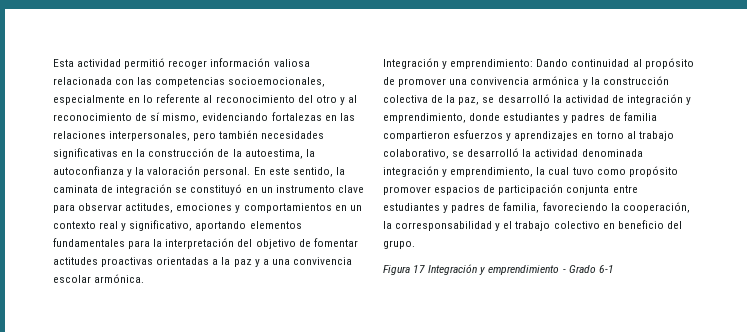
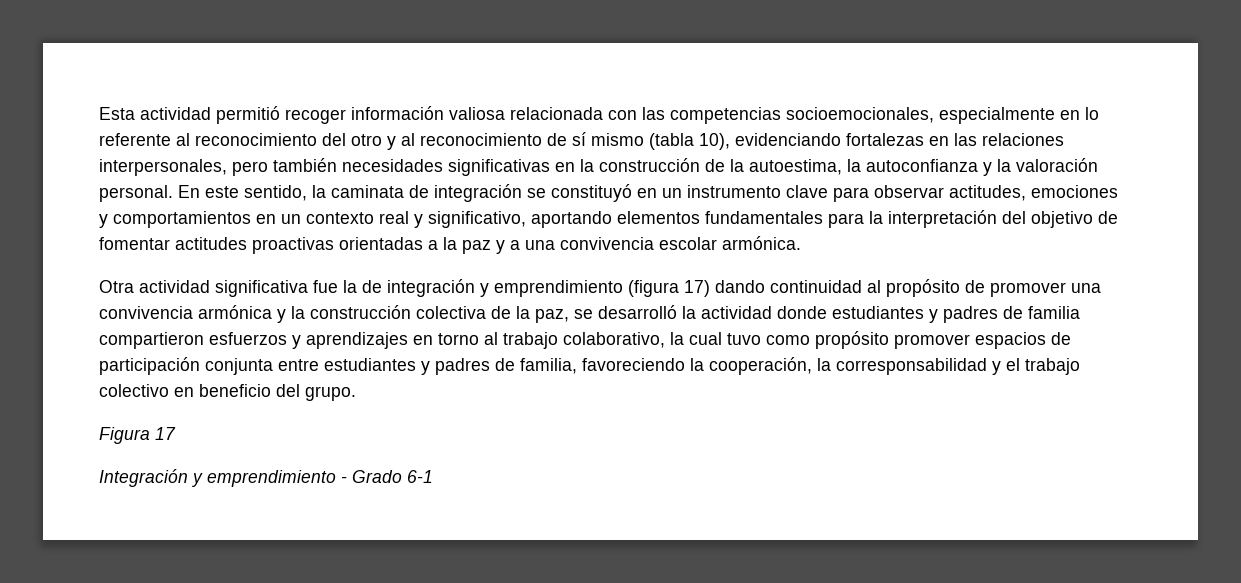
- Esta actividad permitió recoger información valiosa relacionada con las competencias socioemocionales, especialmente en lo referente al reconocimiento del otro y al reconocimiento de sí mismo, evidenciando fortalezas en las relaciones interpersonales, pero también necesidades significativas en la construcción de la autoestima, la autoconfianza y la valoración personal.
+ Esta actividad permitió recoger información valiosa relacionada con las competencias socioemocionales, especialmente en lo referente al reconocimiento del otro y al reconocimiento de sí mismo (tabla 10), evidenciando fortalezas en las relaciones interpersonales, pero también necesidades significativas en la construcción de la autoestima, la autoconfianza y la valoración personal.
- Integración y emprendimiento: Dando continuidad al propósito de promover una convivencia armónica y la construcción colectiva de la paz, se desarrolló la actividad de integración y emprendimiento, donde estudiantes y padres de familia compartieron esfuerzos y aprendizajes en torno al trabajo colaborativo, se desarrolló la actividad denominada integración y emprendimiento, la cual tuvo como propósito promover espacios de participación conjunta entre estudiantes y padres de familia, favoreciendo la cooperación, la corresponsabilidad y el trabajo colectivo en beneficio del grupo.
+ Otra actividad significativa fue la de integración y emprendimiento (figura 17) dando continuidad al propósito de promover una convivencia armónica y la construcción colectiva de la paz, se desarrolló la actividad donde estudiantes y padres de familia compartieron esfuerzos y aprendizajes en torno al trabajo colaborativo, la cual tuvo como propósito promover espacios de participación conjunta entre estudiantes y padres de familia, favoreciendo la cooperación, la corresponsabilidad y el trabajo colectivo en beneficio del grupo.
- Figura 17 Integración y emprendimiento - Grado 6-1
+ Figura 17
+ Integración y emprendimiento - Grado 6-1

